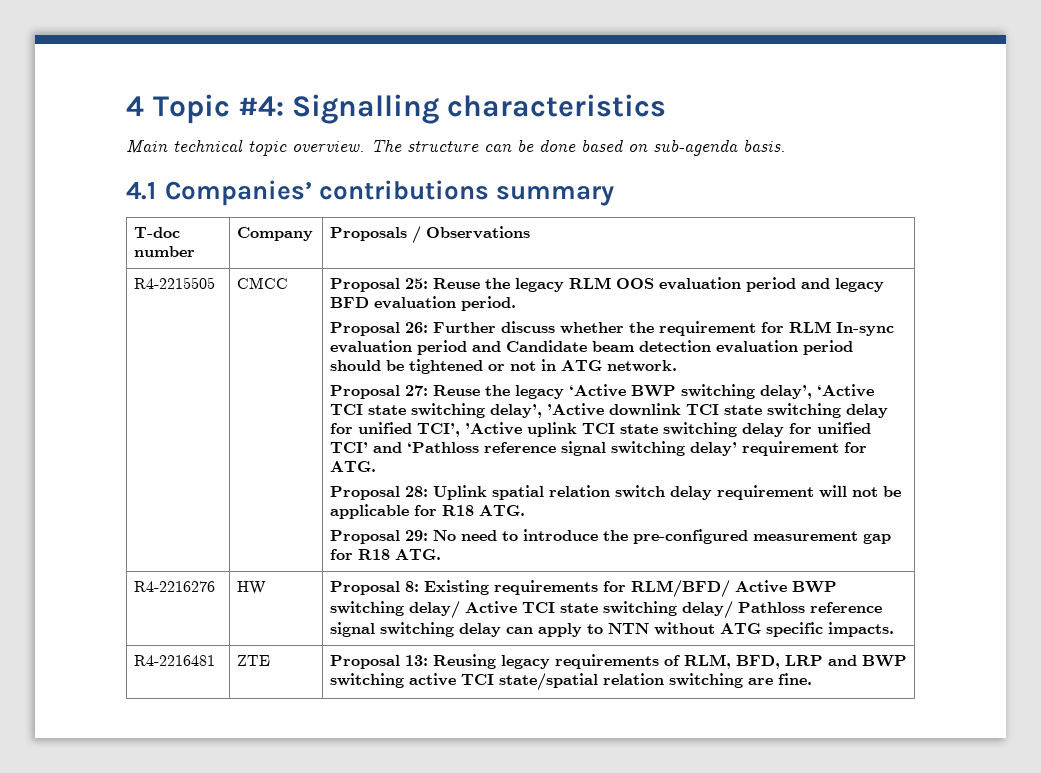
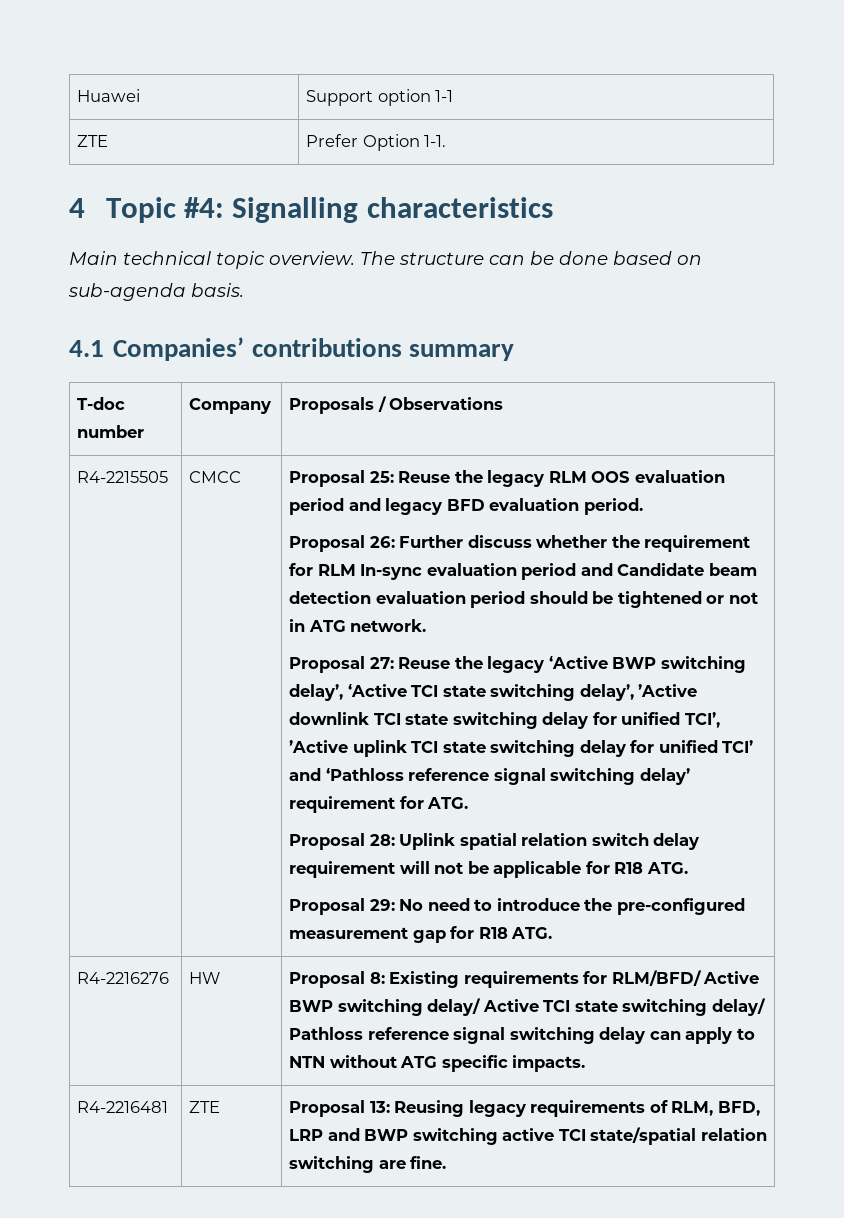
+ Huawei | Support option 1-1
+ ZTE | Prefer Option 1-1.

